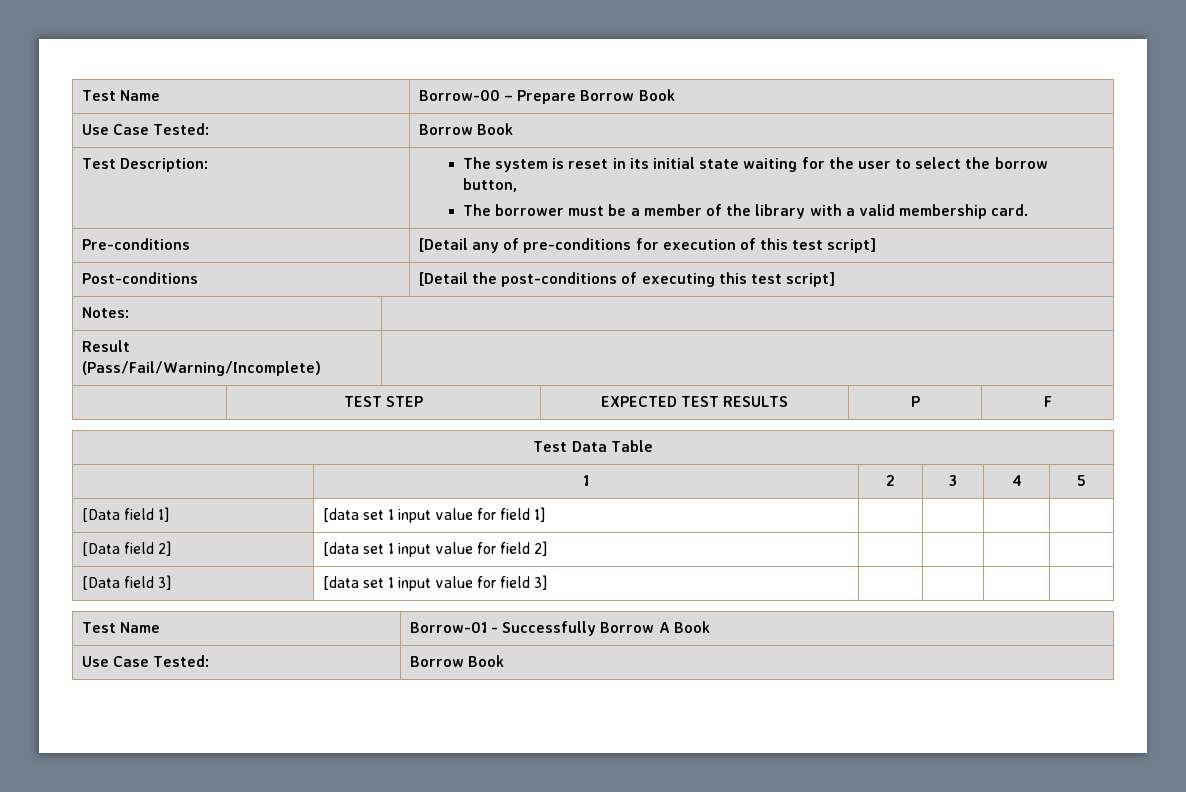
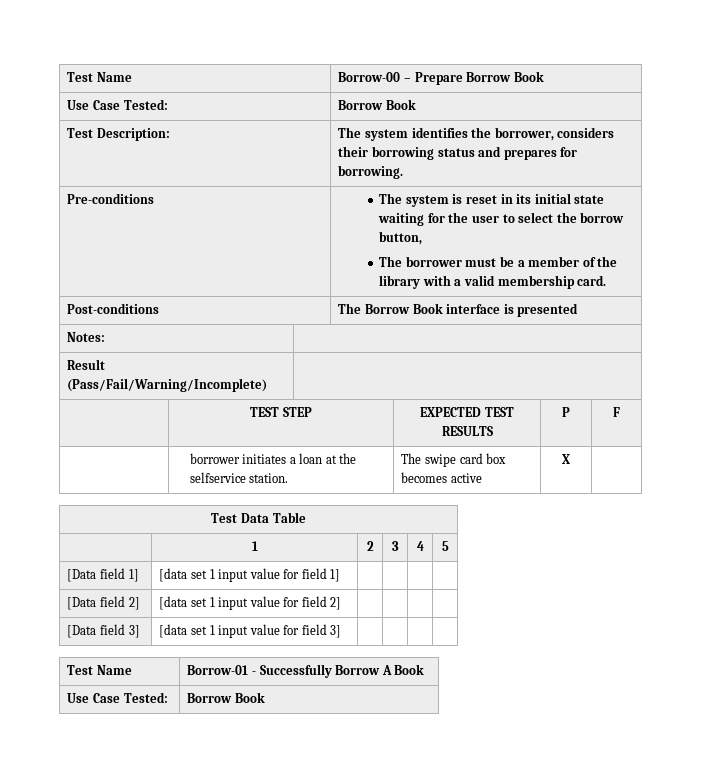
- Test Description: | The system is reset in its initial state waiting for the user to select the borrow button,
+ Test Description: | The system identifies the borrower, considers their borrowing status and prepares for borrowing.
+ Pre-conditions | The system is reset in its initial state waiting for the user to select the borrow button,
- Pre-conditions | [Detail any of pre-conditions for execution of this test script]
- Post-conditions | [Detail the post-conditions of executing this test script]
+ Post-conditions | The Borrow Book interface is presented
+ | borrower initiates a loan at the selfservice station. | The swipe card box becomes active | X |

